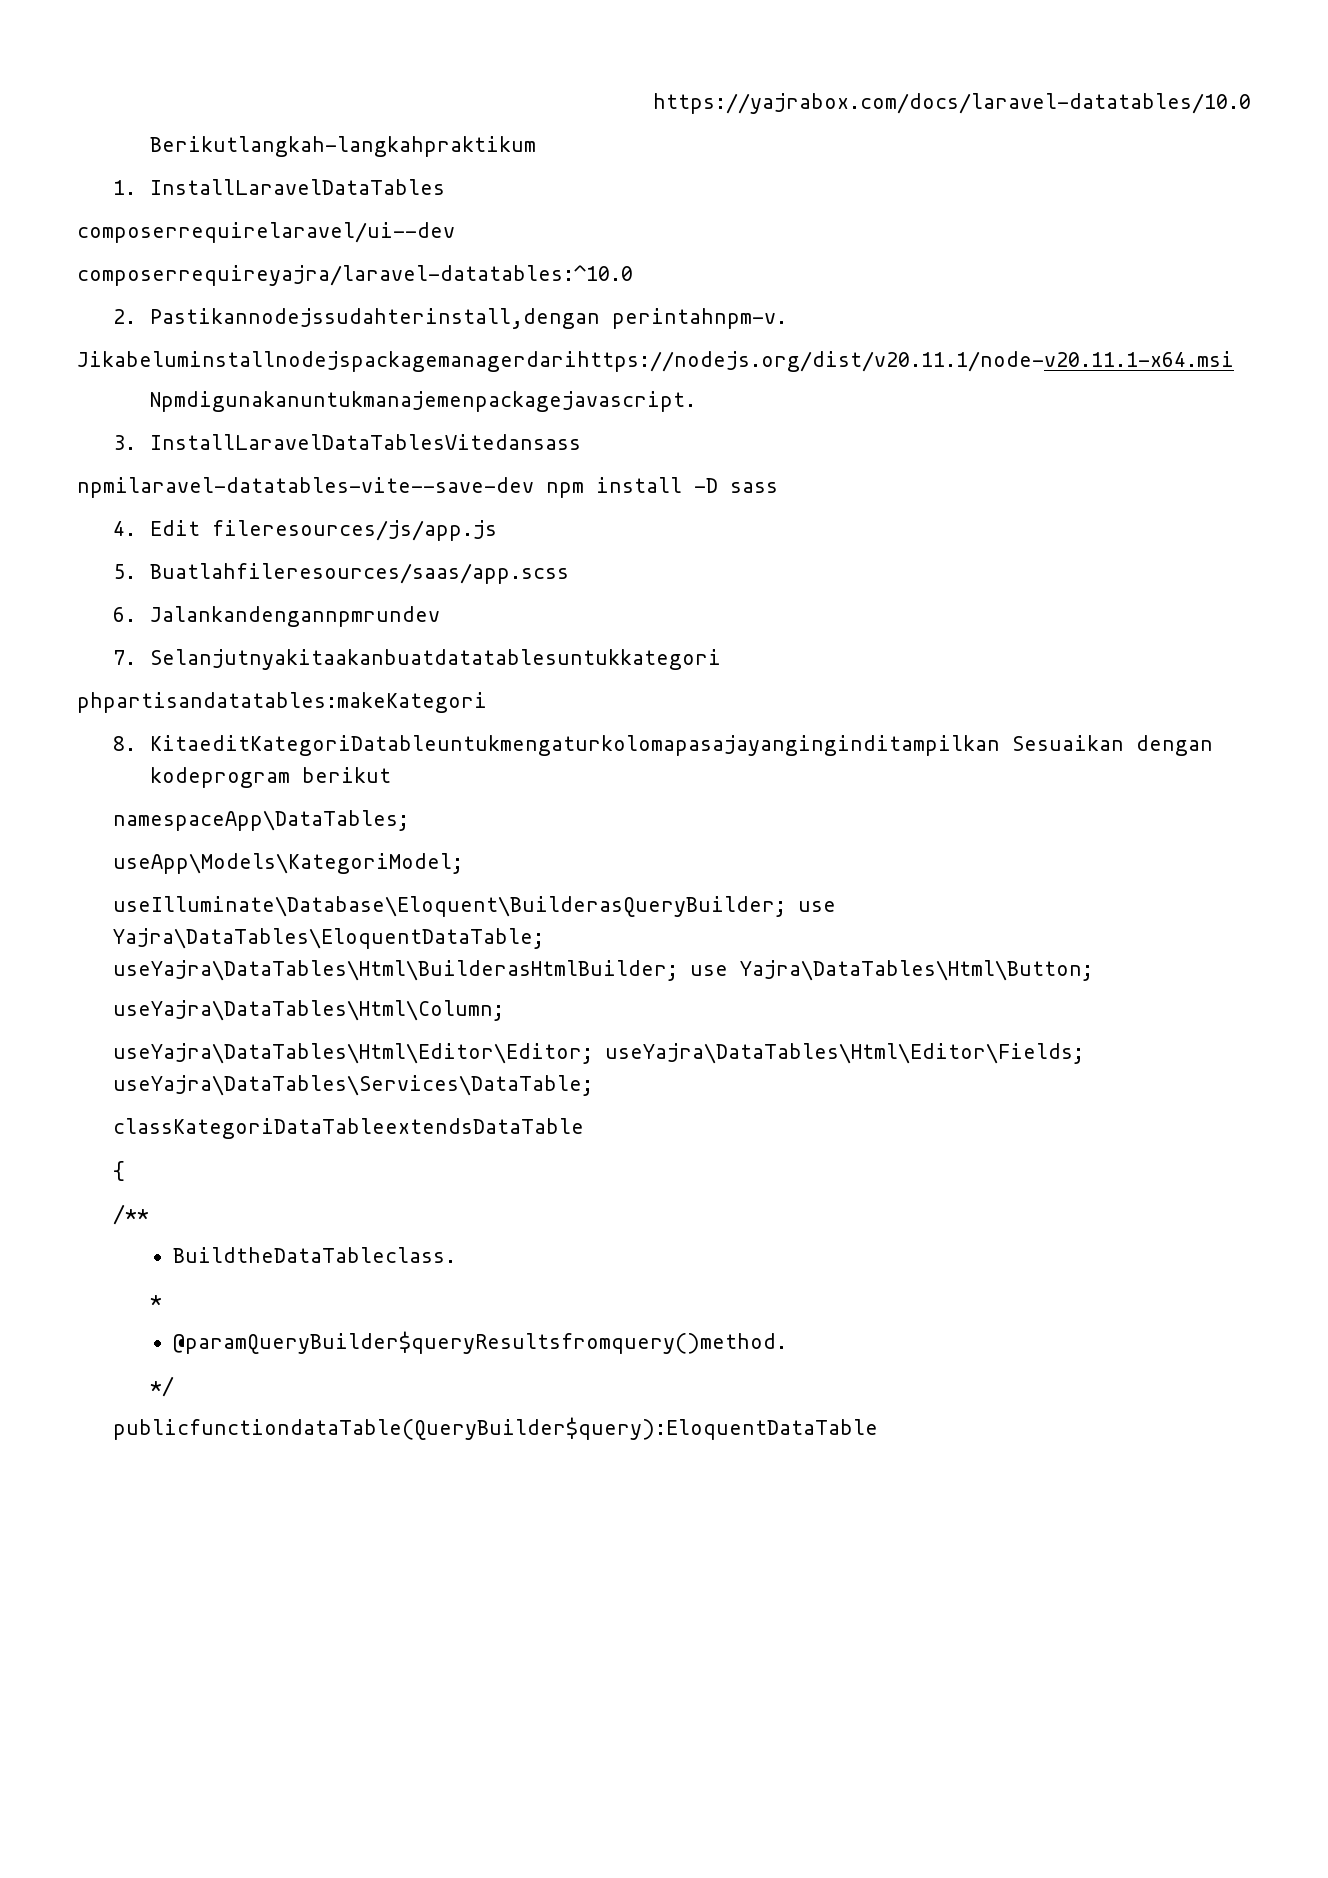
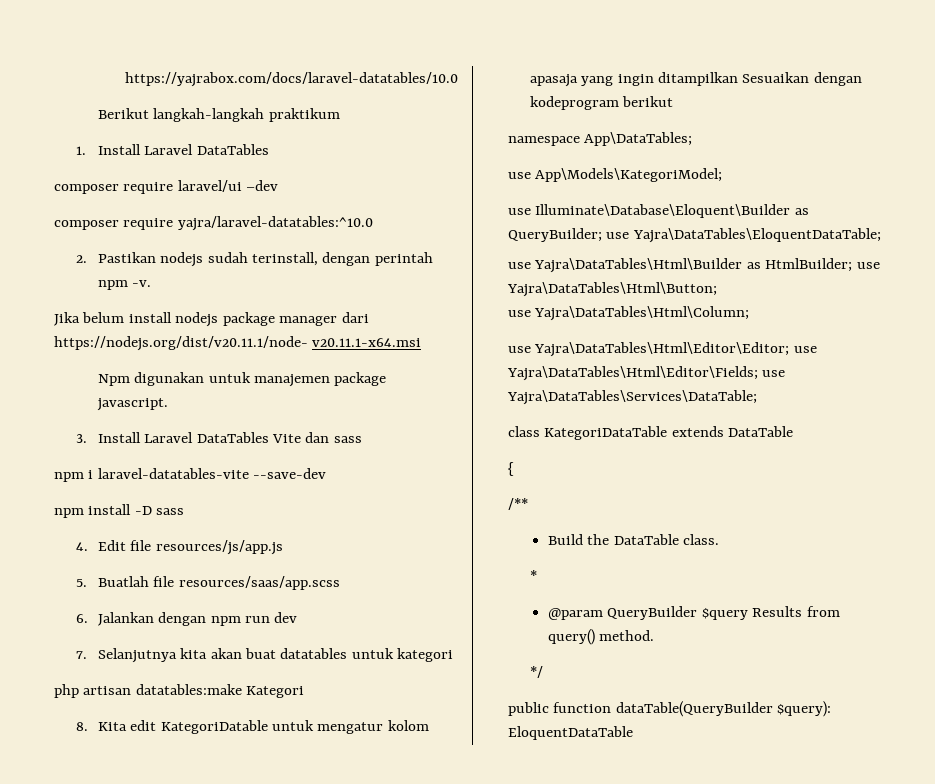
- Berikutlangkah-langkahpraktikum
- 1. InstallLaravelDataTables
- composerrequirelaravel/ui--dev
- composerrequireyajra/laravel-datatables:^10.0
- 2. Pastikannodejssudahterinstall,dengan perintahnpm-v.
- Jikabeluminstallnodejspackagemanagerdarihttps://nodejs.org/dist/v20.11.1/node-v20.11.1-x64.msi
- Npmdigunakanuntukmanajemenpackagejavascript.
- 3. InstallLaravelDataTablesVitedansass
- npmilaravel-datatables-vite--save-dev npm install -D sass
+ Berikut langkah-langkah praktikum
+ 1. Install Laravel DataTables
+ composer require laravel/ui –dev
+ composer require yajra/laravel-datatables:^10.0
+ 2. Pastikan nodejs sudah terinstall, dengan perintah npm -v.
+ Jika belum install nodejs package manager dari https://nodejs.org/dist/v20.11.1/node- v20.11.1-x64.msi
+ Npm digunakan untuk manajemen package javascript.
+ 3. Install Laravel DataTables Vite dan sass
+ npm i laravel-datatables-vite --save-dev
+ npm install -D sass
- 4. Edit fileresources/js/app.js
+ 4. Edit file resources/js/app.js
- 5. Buatlahfileresources/saas/app.scss
- 6. Jalankandengannpmrundev
- 7. Selanjutnyakitaakanbuatdatatablesuntukkategori
- phpartisandatatables:makeKategori
- 8. KitaeditKategoriDatableuntukmengaturkolomapasajayanginginditampilkan Sesuaikan dengan kodeprogram berikut
- namespaceApp\DataTables;
- useApp\Models\KategoriModel;
- useIlluminate\Database\Eloquent\BuilderasQueryBuilder; use Yajra\DataTables\EloquentDataTable;
- useYajra\DataTables\Html\BuilderasHtmlBuilder; use Yajra\DataTables\Html\Button;
- useYajra\DataTables\Html\Column;
- useYajra\DataTables\Html\Editor\Editor; useYajra\DataTables\Html\Editor\Fields; useYajra\DataTables\Services\DataTable;
- classKategoriDataTableextendsDataTable
+ 5. Buatlah file resources/saas/app.scss
+ 6. Jalankan dengan npm run dev
+ 7. Selanjutnya kita akan buat datatables untuk kategori
+ php artisan datatables:make Kategori
+ 8. Kita edit KategoriDatable untuk mengatur kolom apasaja yang ingin ditampilkan Sesuaikan dengan kodeprogram berikut
+ namespace App\DataTables;
+ use App\Models\KategoriModel;
+ use Illuminate\Database\Eloquent\Builder as QueryBuilder; use Yajra\DataTables\EloquentDataTable;
+ use Yajra\DataTables\Html\Builder as HtmlBuilder; use Yajra\DataTables\Html\Button;
+ use Yajra\DataTables\Html\Column;
+ use Yajra\DataTables\Html\Editor\Editor; use Yajra\DataTables\Html\Editor\Fields; use Yajra\DataTables\Services\DataTable;
+ class KategoriDataTable extends DataTable
  {
  /**
- BuildtheDataTableclass.
+ Build the DataTable class.
  *
- @paramQueryBuilder$queryResultsfromquery()method.
+ @param QueryBuilder $query Results from query() method.
  */
- publicfunctiondataTable(QueryBuilder$query):EloquentDataTable
+ public function dataTable(QueryBuilder $query): EloquentDataTable

